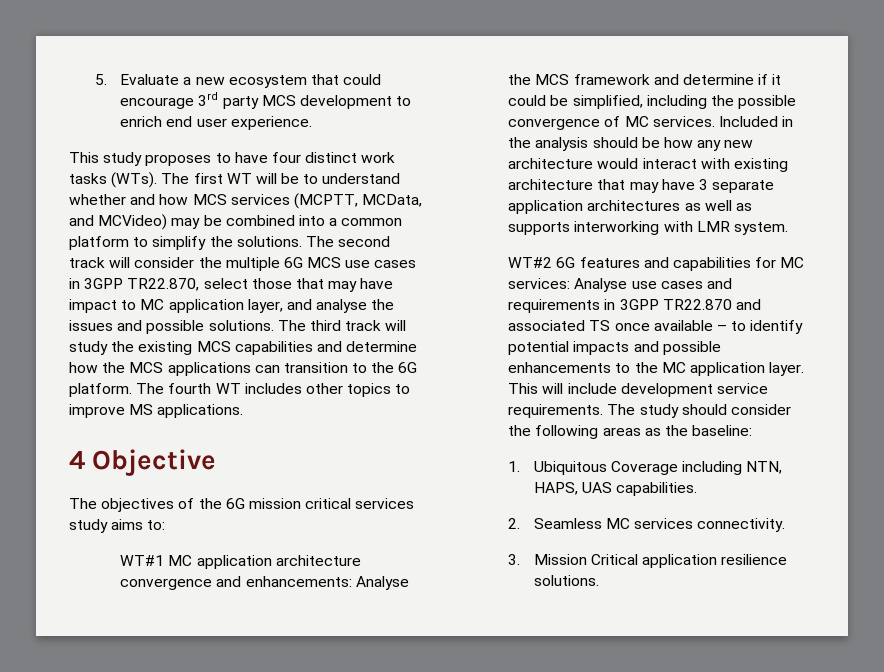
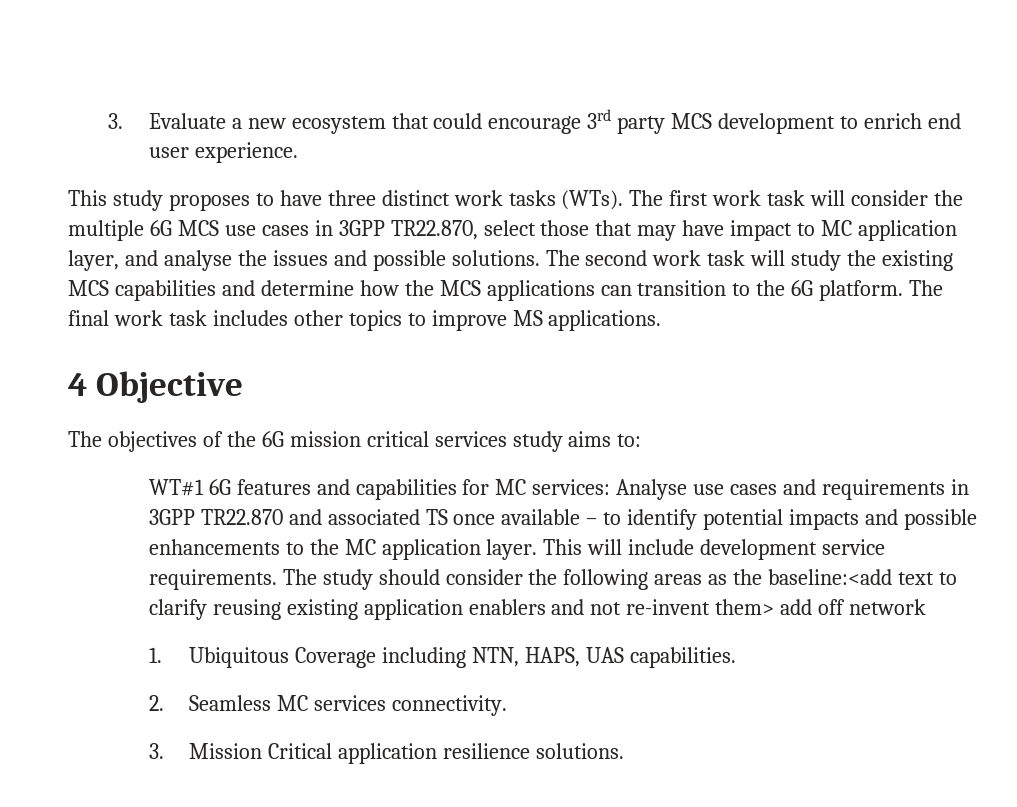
- 5. Evaluate a new ecosystem that could encourage 3rd party MCS development to enrich end user experience.
+ 3. Evaluate a new ecosystem that could encourage 3rd party MCS development to enrich end user experience.
- This study proposes to have four distinct work tasks (WTs).
+ This study proposes to have three distinct work tasks (WTs).
- The first WT will be to understand whether and how MCS services (MCPTT, MCData, and MCVideo) may be combined into a common platform to simplify the solutions. The second track will consider the multiple 6G MCS use cases in 3GPP TR22.870, select those that may have impact to MC application layer, and analyse the issues and possible solutions.
+ The first work task will consider the multiple 6G MCS use cases in 3GPP TR22.870, select those that may have impact to MC application layer, and analyse the issues and possible solutions.
- The third track will study the existing MCS capabilities and determine how the MCS applications can transition to the 6G platform.
+ The second work task will study the existing MCS capabilities and determine how the MCS applications can transition to the 6G platform.
- The fourth WT includes other topics to improve MS applications.
+ The final work task includes other topics to improve MS applications.
- WT#1 MC application architecture convergence and enhancements: Analyse the MCS framework and determine if it could be simplified, including the possible convergence of MC services. Included in the analysis should be how any new architecture would interact with existing architecture that may have 3 separate application architectures as well as supports interworking with LMR system.
- WT#2 6G features and capabilities for MC services: Analyse use cases and requirements in 3GPP TR22.870 and associated TS once available – to identify potential impacts and possible enhancements to the MC application layer.
+ WT#1 6G features and capabilities for MC services: Analyse use cases and requirements in 3GPP TR22.870 and associated TS once available – to identify potential impacts and possible enhancements to the MC application layer.
- The study should consider the following areas as the baseline:
+ The study should consider the following areas as the baseline:<add text to clarify reusing existing application enablers and not re-invent them> add off network

